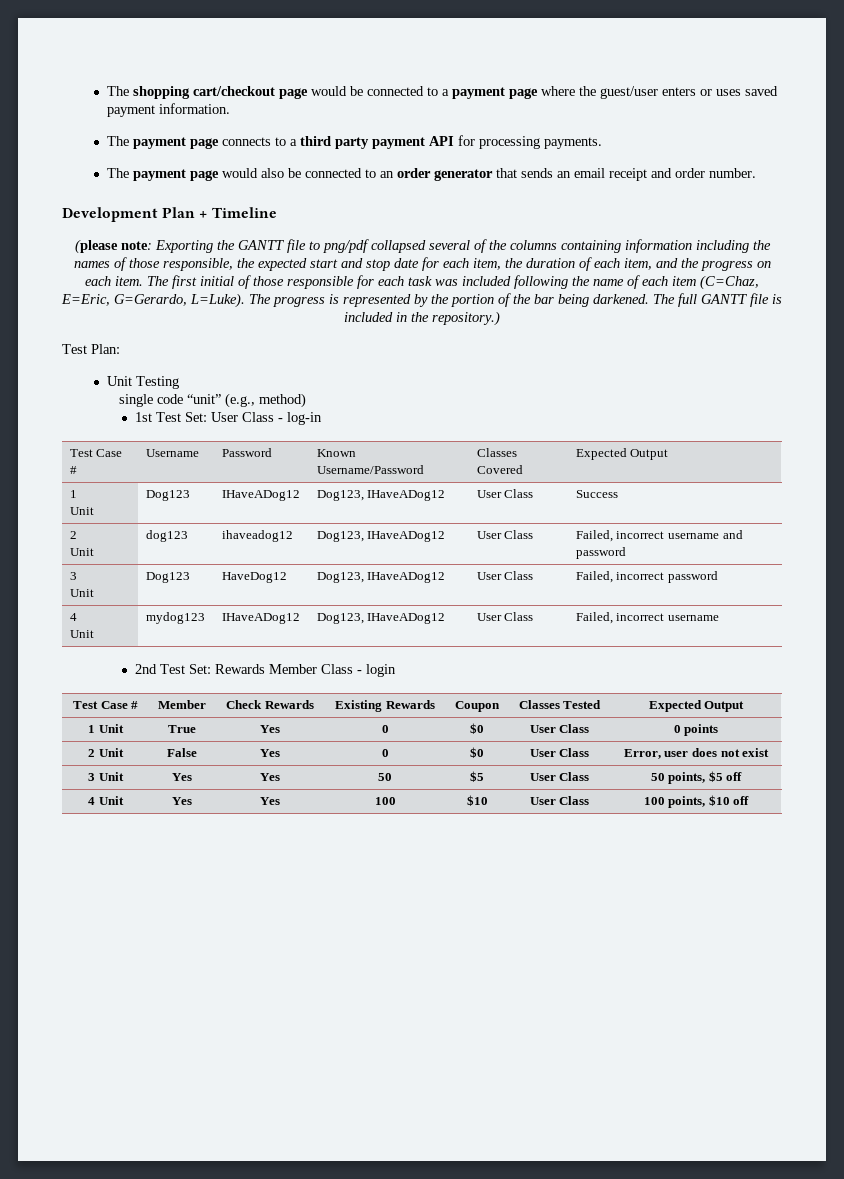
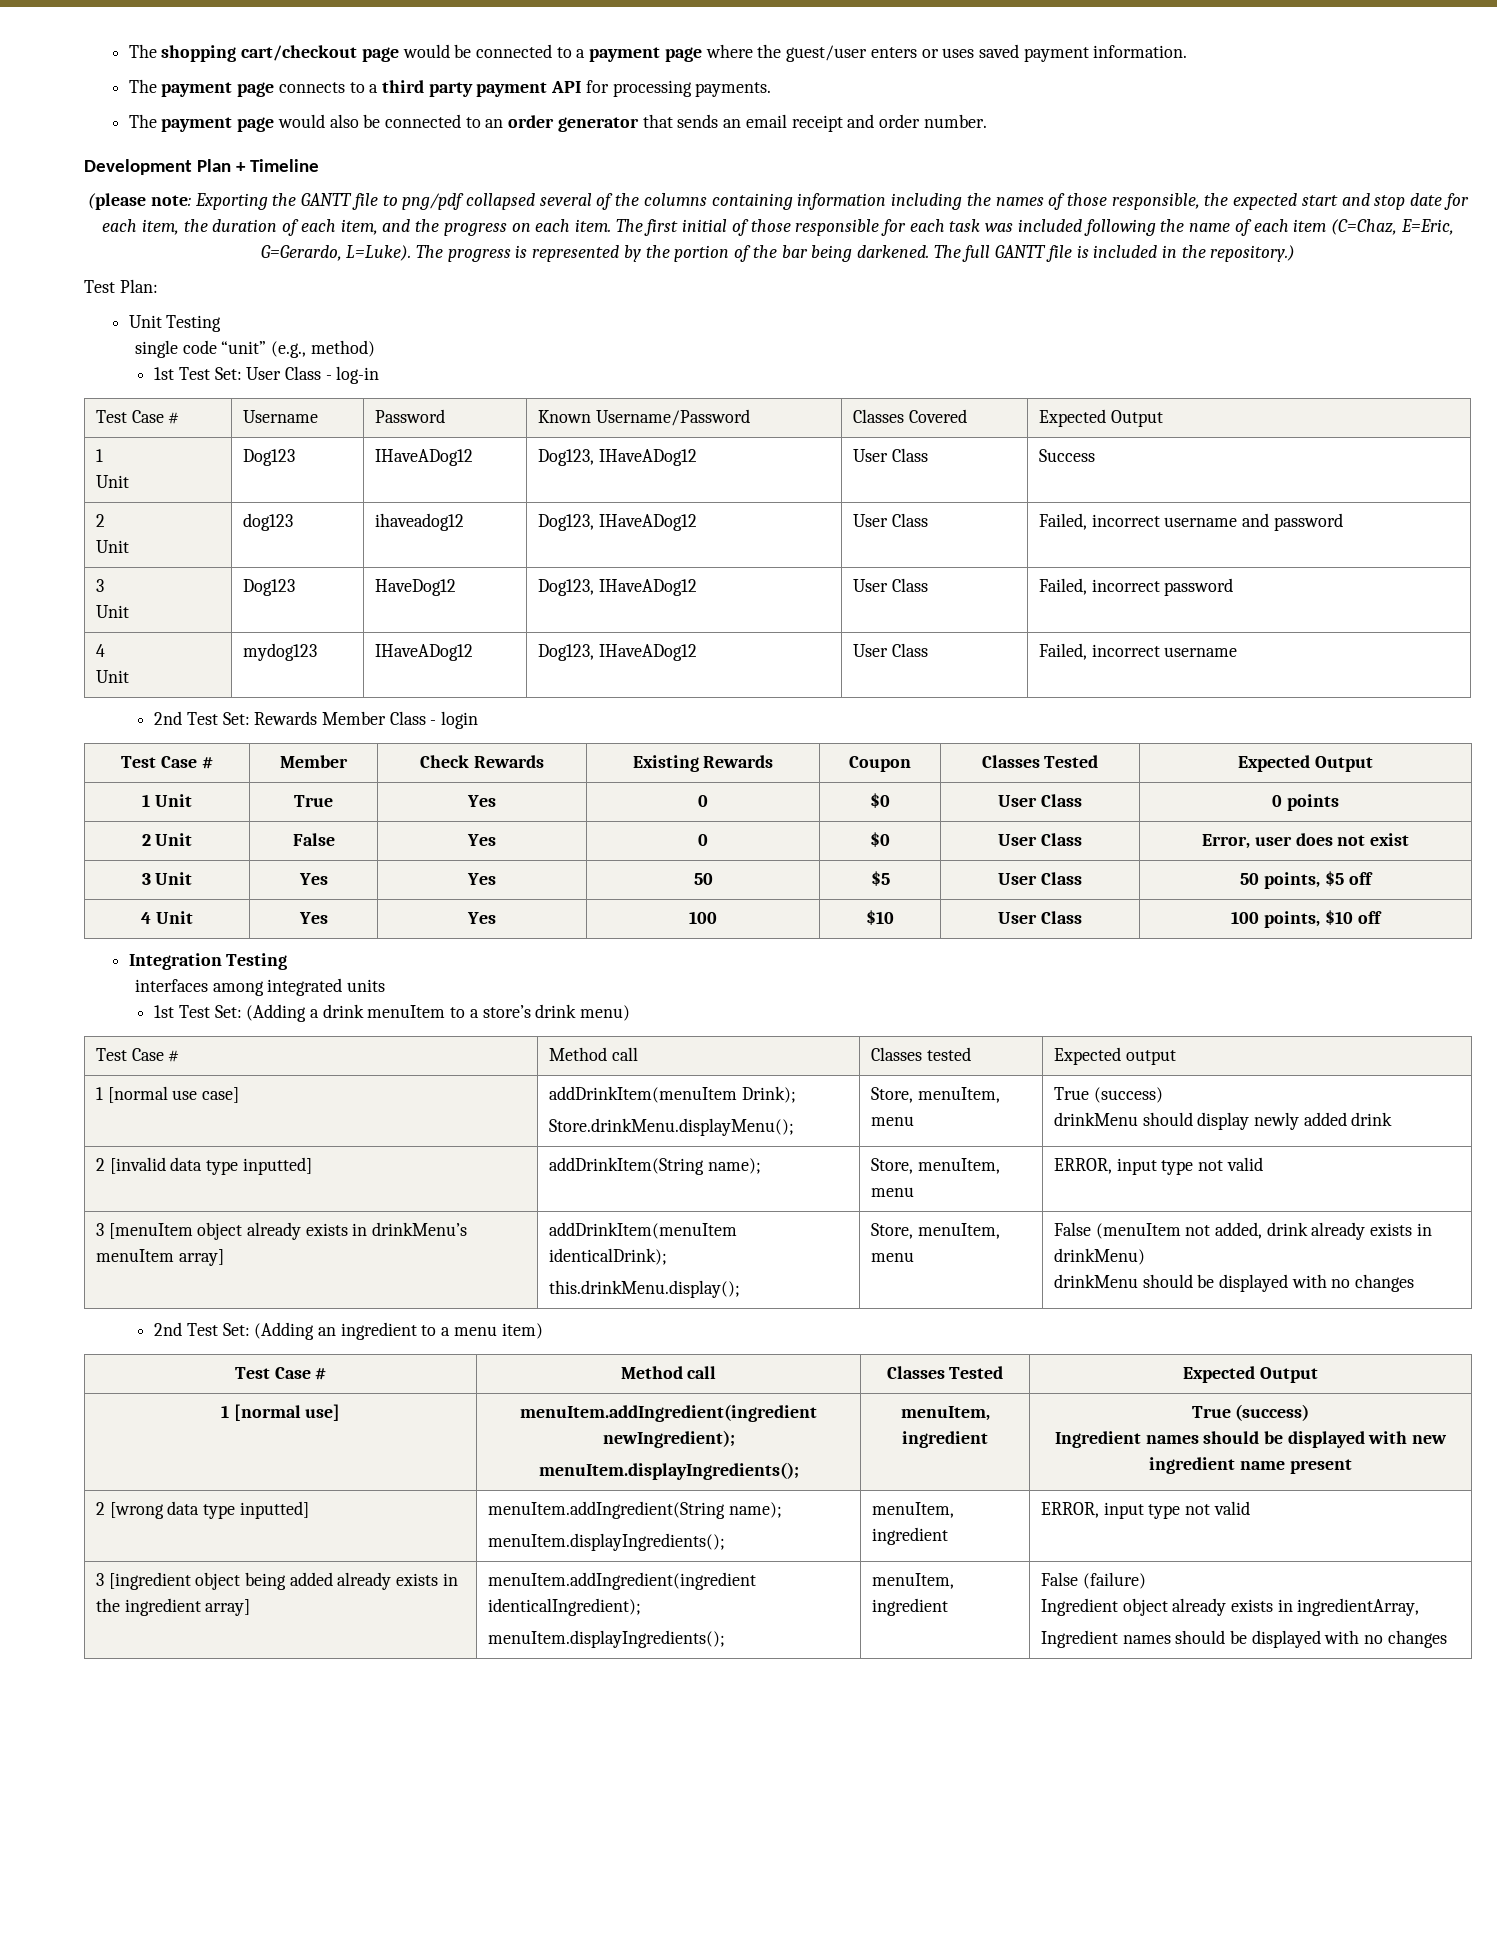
+ Integration Testing
+ interfaces among integrated units
+ 1st Test Set: (Adding a drink menuItem to a store’s drink menu)
+ Test Case # | Method call | Classes tested | Expected output
+ 1 [normal use case] | addDrinkItem(menuItem Drink);
+ Store.drinkMenu.displayMenu(); | Store, menuItem, menu | True (success)
+ drinkMenu should display newly added drink
+ 2 [invalid data type inputted] | addDrinkItem(String name); | Store, menuItem, menu | ERROR, input type not valid
+ 3 [menuItem object already exists in drinkMenu’s menuItem array] | addDrinkItem(menuItem identicalDrink);
+ this.drinkMenu.display(); | Store, menuItem, menu | False (menuItem not added, drink already exists in drinkMenu)
+ drinkMenu should be displayed with no changes
+ 2nd Test Set: (Adding an ingredient to a menu item)
+ Test Case # | Method call | Classes Tested | Expected Output
+ 1 [normal use] | menuItem.addIngredient(ingredient newIngredient);
+ menuItem.displayIngredients(); | menuItem, ingredient | True (success)
+ Ingredient names should be displayed with new ingredient name present
+ 2 [wrong data type inputted] | menuItem.addIngredient(String name);
+ menuItem.displayIngredients(); | menuItem, ingredient | ERROR, input type not valid
+ 3 [ingredient object being added already exists in the ingredient array] | menuItem.addIngredient(ingredient identicalIngredient);
+ menuItem.displayIngredients(); | menuItem, ingredient | False (failure)
+ Ingredient object already exists in ingredientArray,
+ Ingredient names should be displayed with no changes

